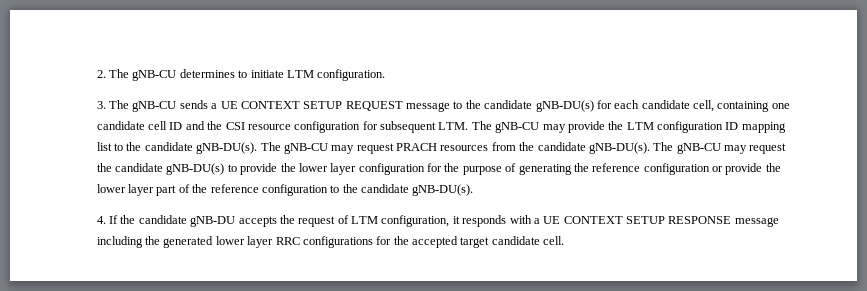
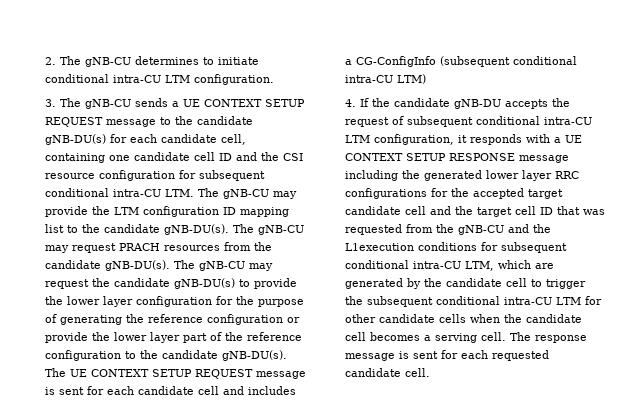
- 2. The gNB-CU determines to initiate LTM configuration.
+ 2. The gNB-CU determines to initiate conditional intra-CU LTM configuration.
- 3. The gNB-CU sends a UE CONTEXT SETUP REQUEST message to the candidate gNB-DU(s) for each candidate cell, containing one candidate cell ID and the CSI resource configuration for subsequent LTM. The gNB-CU may provide the LTM configuration ID mapping list to the candidate gNB-DU(s).
+ 3. The gNB-CU sends a UE CONTEXT SETUP REQUEST message to the candidate gNB-DU(s) for each candidate cell, containing one candidate cell ID and the CSI resource configuration for subsequent conditional intra-CU LTM. The gNB-CU may provide the LTM configuration ID mapping list to the candidate gNB-DU(s).
+ The UE CONTEXT SETUP REQUEST message is sent for each candidate cell and includes a CG-ConfigInfo (subsequent conditional intra-CU LTM)
- 4. If the candidate gNB-DU accepts the request of LTM configuration, it responds with a UE CONTEXT SETUP RESPONSE message including the generated lower layer RRC configurations for the accepted target candidate cell.
+ 4. If the candidate gNB-DU accepts the request of subsequent conditional intra-CU LTM configuration, it responds with a UE CONTEXT SETUP RESPONSE message including the generated lower layer RRC configurations for the accepted target candidate cell and the target cell ID that was requested from the gNB-CU and the L1execution conditions for subsequent conditional intra-CU LTM, which are generated by the candidate cell to trigger the subsequent conditional intra-CU LTM for other candidate cells when the candidate cell becomes a serving cell. The response message is sent for each requested candidate cell.

